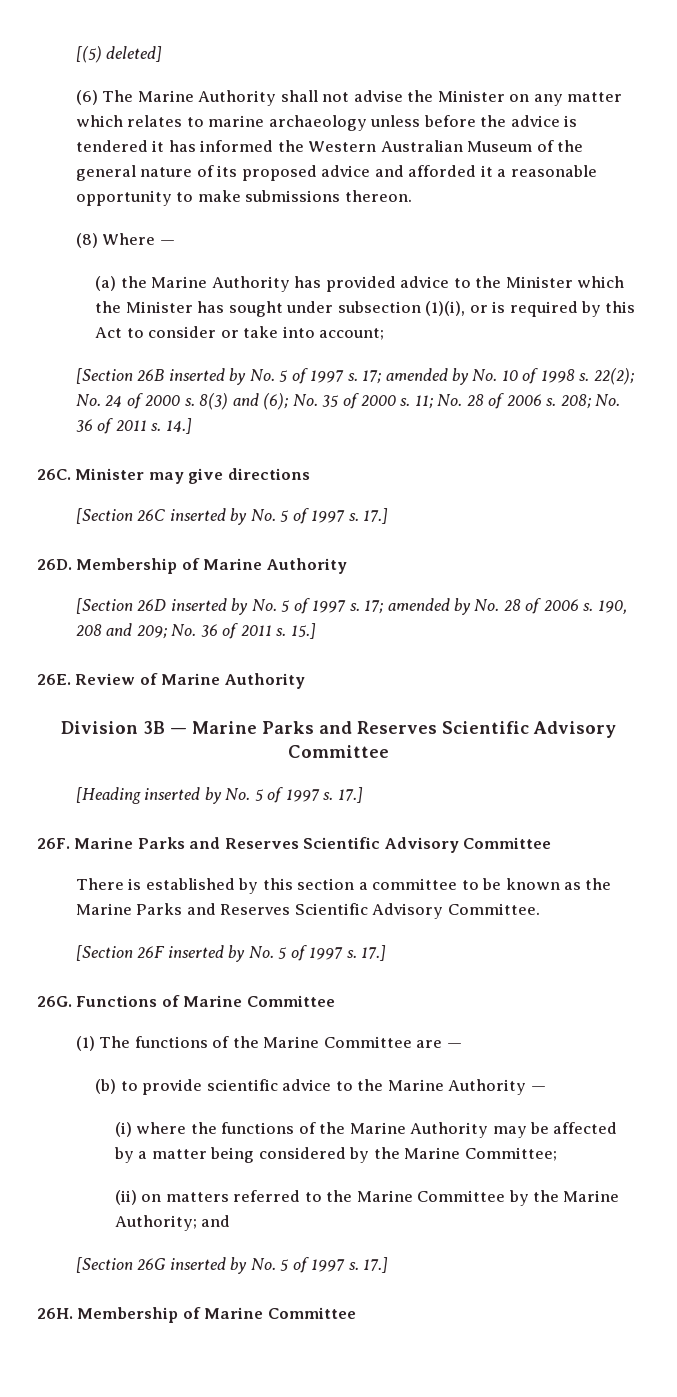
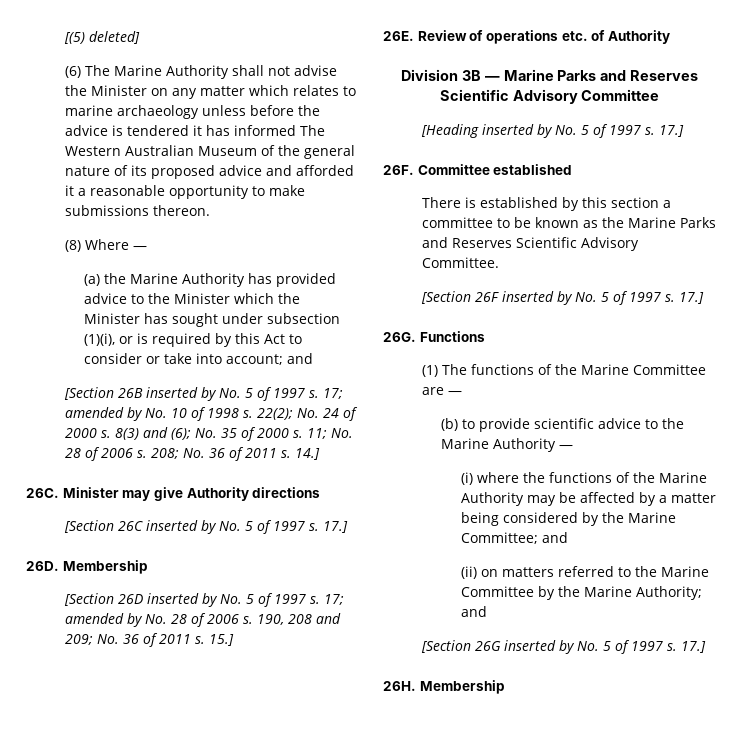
- (6) The Marine Authority shall not advise the Minister on any matter which relates to marine archaeology unless before the advice is tendered it has informed the Western Australian Museum of the general nature of its proposed advice and afforded it a reasonable opportunity to make submissions thereon.
+ (6) The Marine Authority shall not advise the Minister on any matter which relates to marine archaeology unless before the advice is tendered it has informed The Western Australian Museum of the general nature of its proposed advice and afforded it a reasonable opportunity to make submissions thereon.
- (a) the Marine Authority has provided advice to the Minister which the Minister has sought under subsection (1)(i), or is required by this Act to consider or take into account;
+ (a) the Marine Authority has provided advice to the Minister which the Minister has sought under subsection (1)(i), or is required by this Act to consider or take into account; and
- Minister may give directions
+ Minister may give Authority directions
- 26D. Membership of Marine Authority
+ 26D. Membership
- Review of Marine Authority
+ Review of operations etc. of Authority
- 26F. Marine Parks and Reserves Scientific Advisory Committee
+ 26F. Committee established
- Functions of Marine Committee
+ Functions
- (i) where the functions of the Marine Authority may be affected by a matter being considered by the Marine Committee;
+ (i) where the functions of the Marine Authority may be affected by a matter being considered by the Marine Committee; and
- 26H. Membership of Marine Committee
+ 26H. Membership

